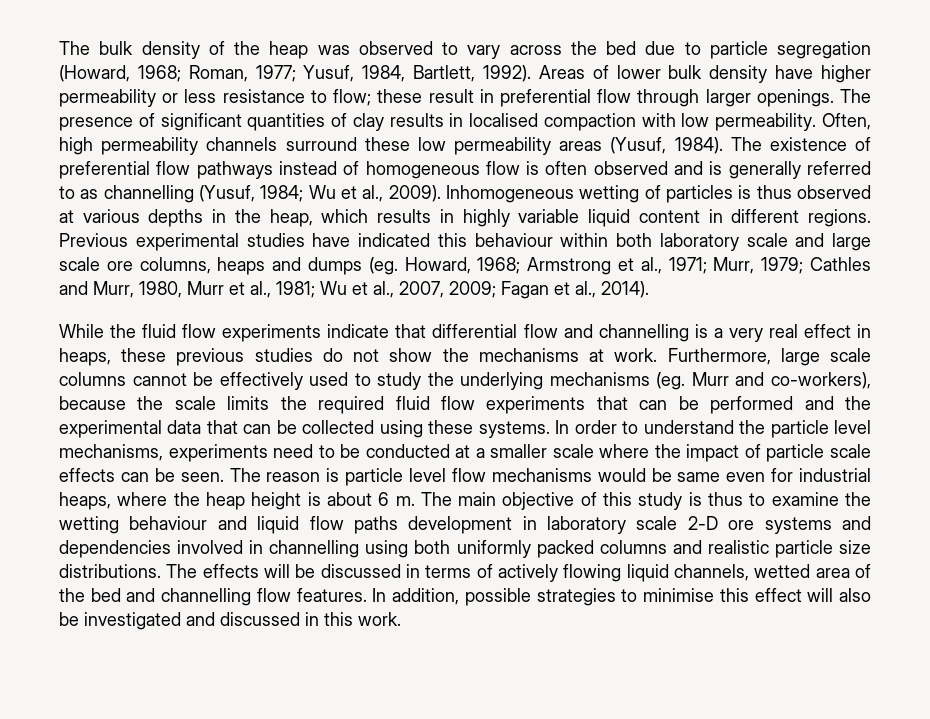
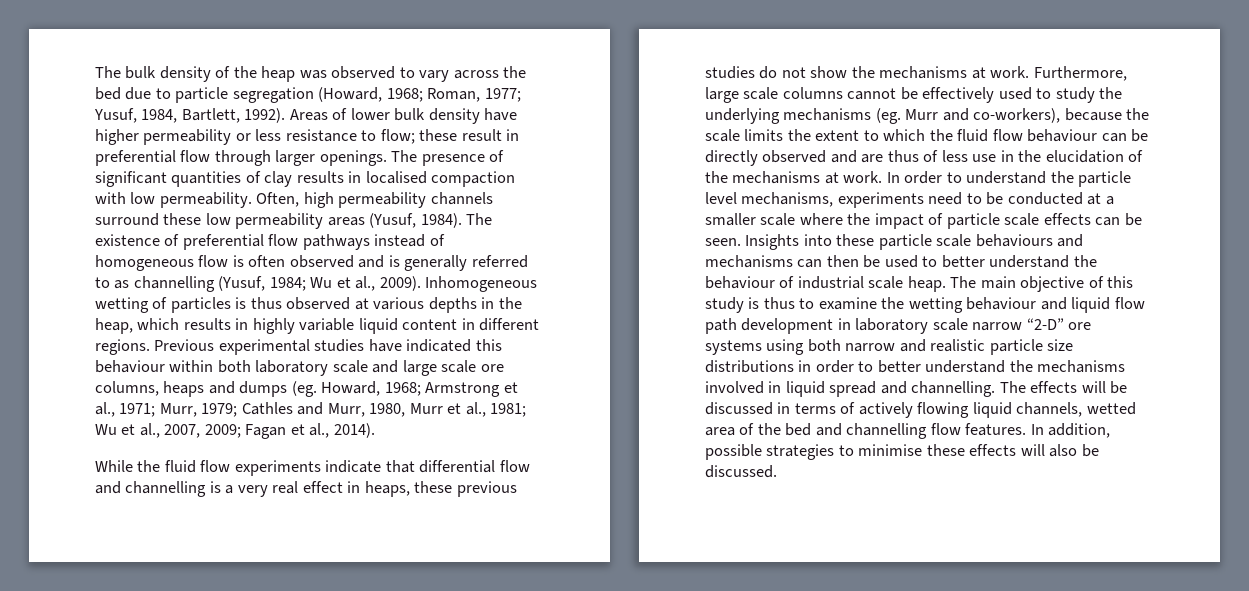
- Furthermore, large scale columns cannot be effectively used to study the underlying mechanisms (eg. Murr and co-workers), because the scale limits the required fluid flow experiments that can be performed and the experimental data that can be collected using these systems.
+ Furthermore, large scale columns cannot be effectively used to study the underlying mechanisms (eg. Murr and co-workers), because the scale limits the extent to which the fluid flow behaviour can be directly observed and are thus of less use in the elucidation of the mechanisms at work.
- The reason is particle level flow mechanisms would be same even for industrial heaps, where the heap height is about 6 m.
+ Insights into these particle scale behaviours and mechanisms can then be used to better understand the behaviour of industrial scale heap.
- The main objective of this study is thus to examine the wetting behaviour and liquid flow paths development in laboratory scale 2-D ore systems and dependencies involved in channelling using both uniformly packed columns and realistic particle size distributions.
+ The main objective of this study is thus to examine the wetting behaviour and liquid flow path development in laboratory scale narrow “2-D” ore systems using both narrow and realistic particle size distributions in order to better understand the mechanisms involved in liquid spread and channelling.
- In addition, possible strategies to minimise this effect will also be investigated and discussed in this work.
+ In addition, possible strategies to minimise these effects will also be discussed.

